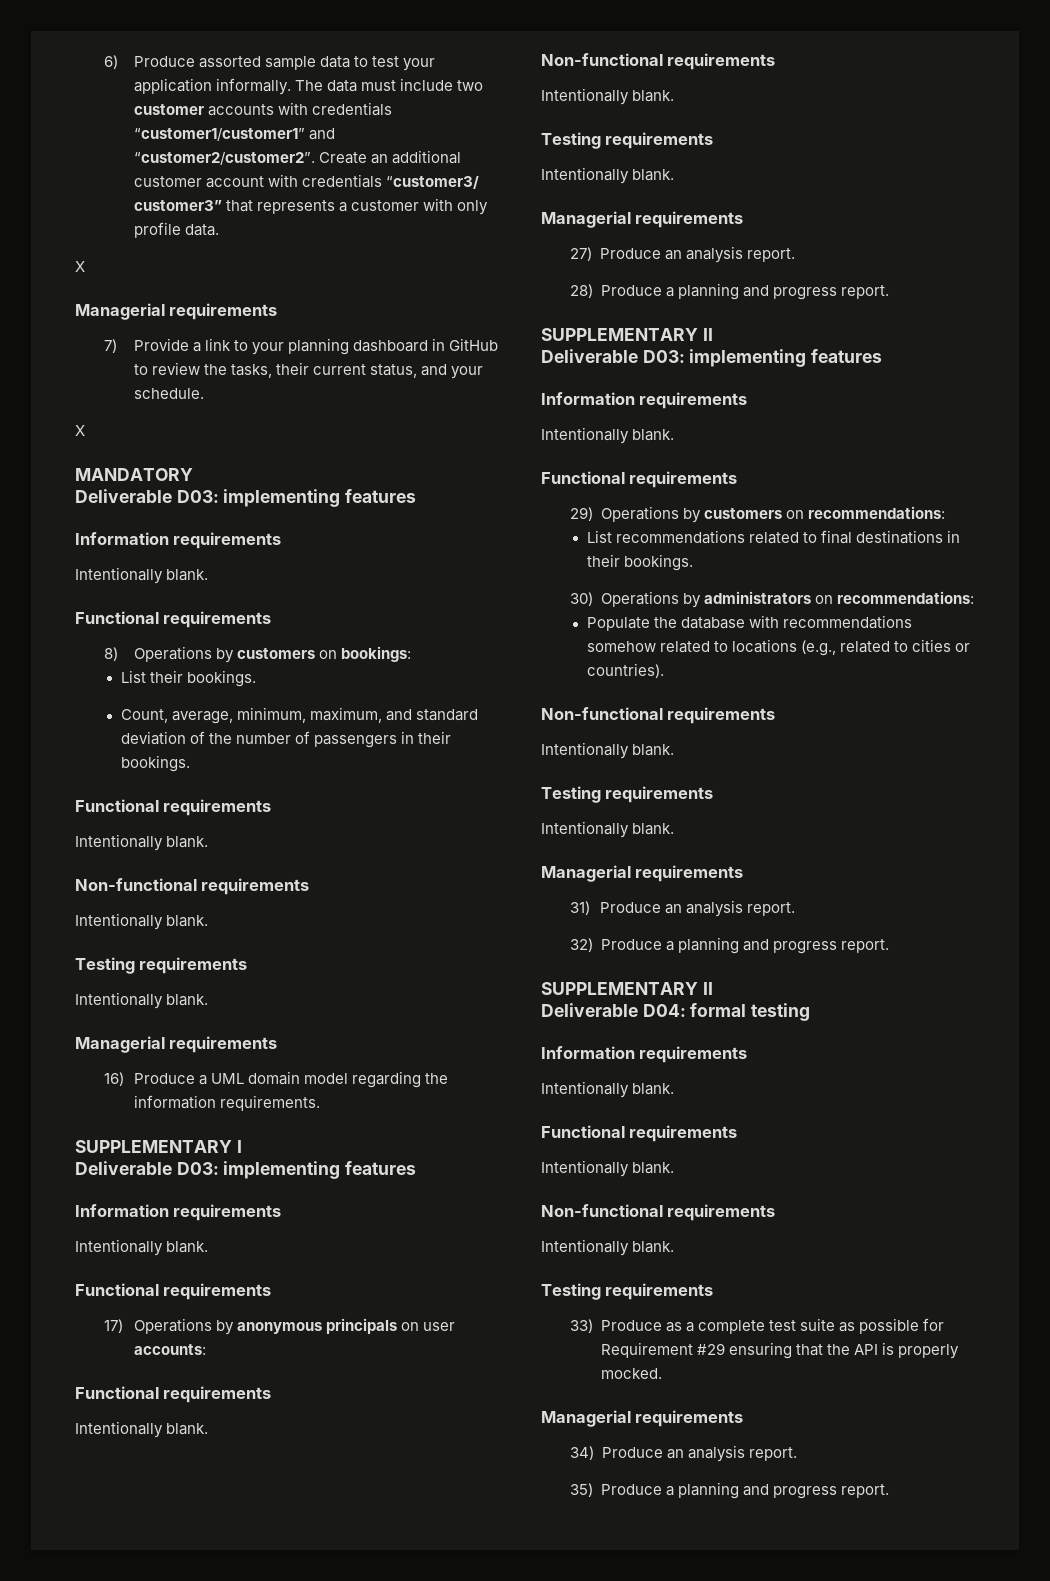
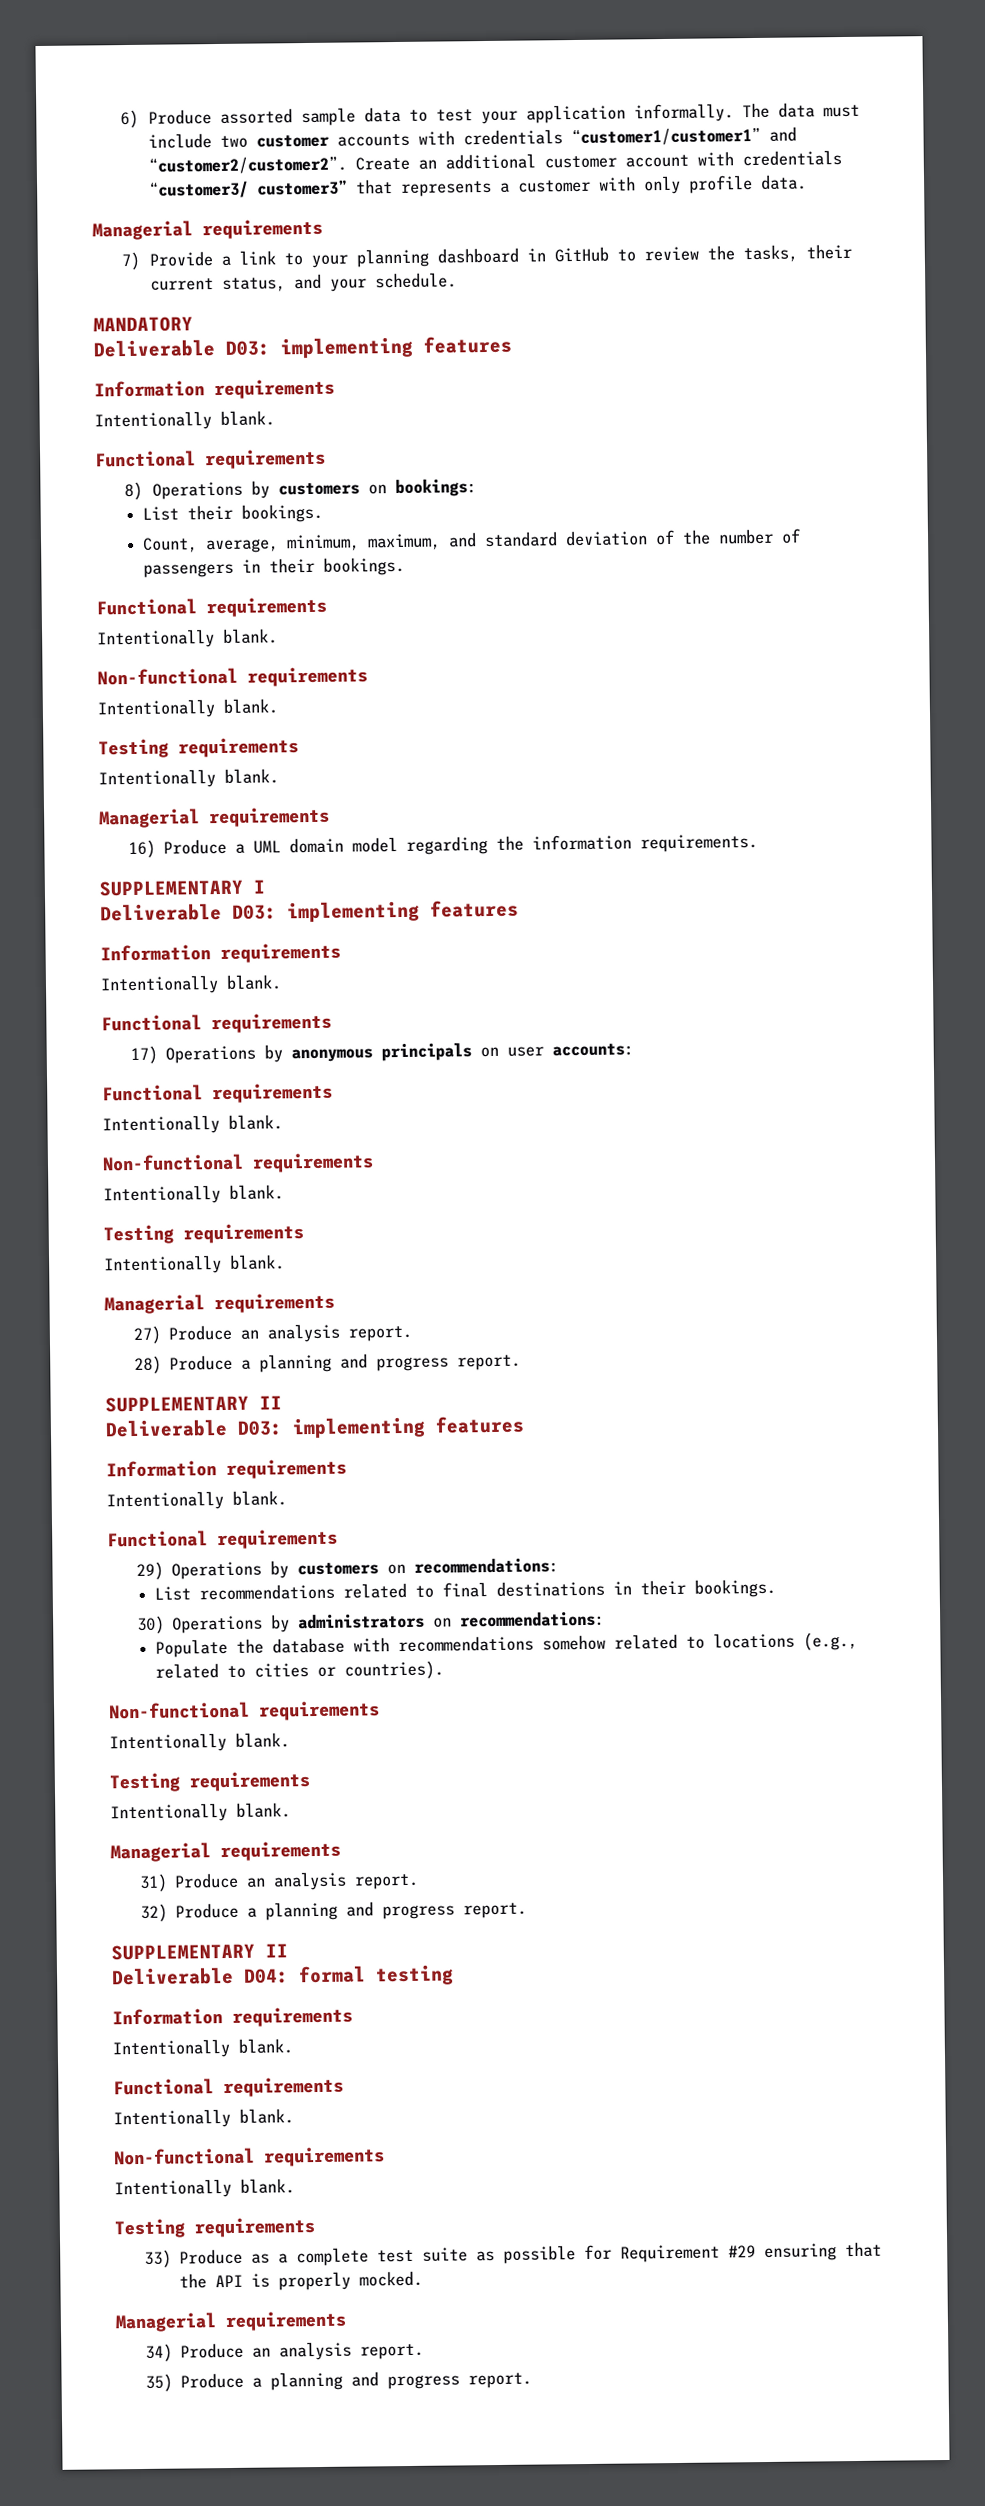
  Create an additional customer account with credentials “customer3/ customer3” that represents a customer with only profile data.
- X
  7) Provide a link to your planning dashboard in GitHub to review the tasks, their current status, and your schedule.
- X

